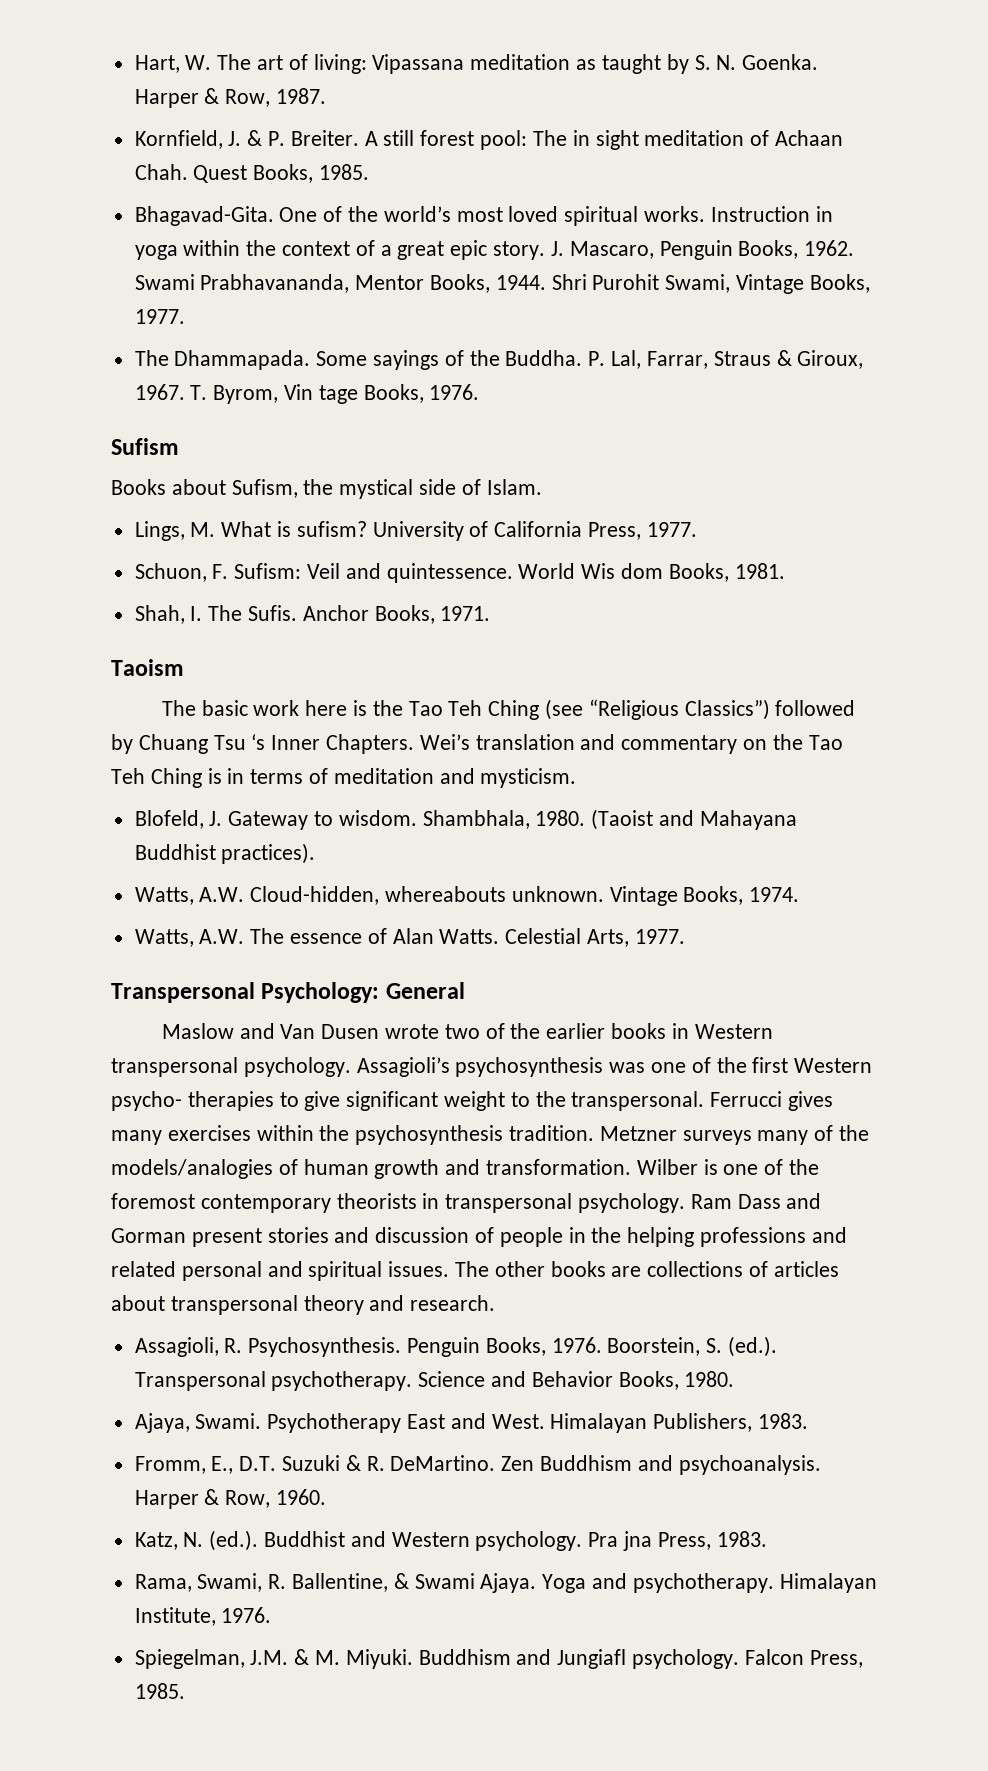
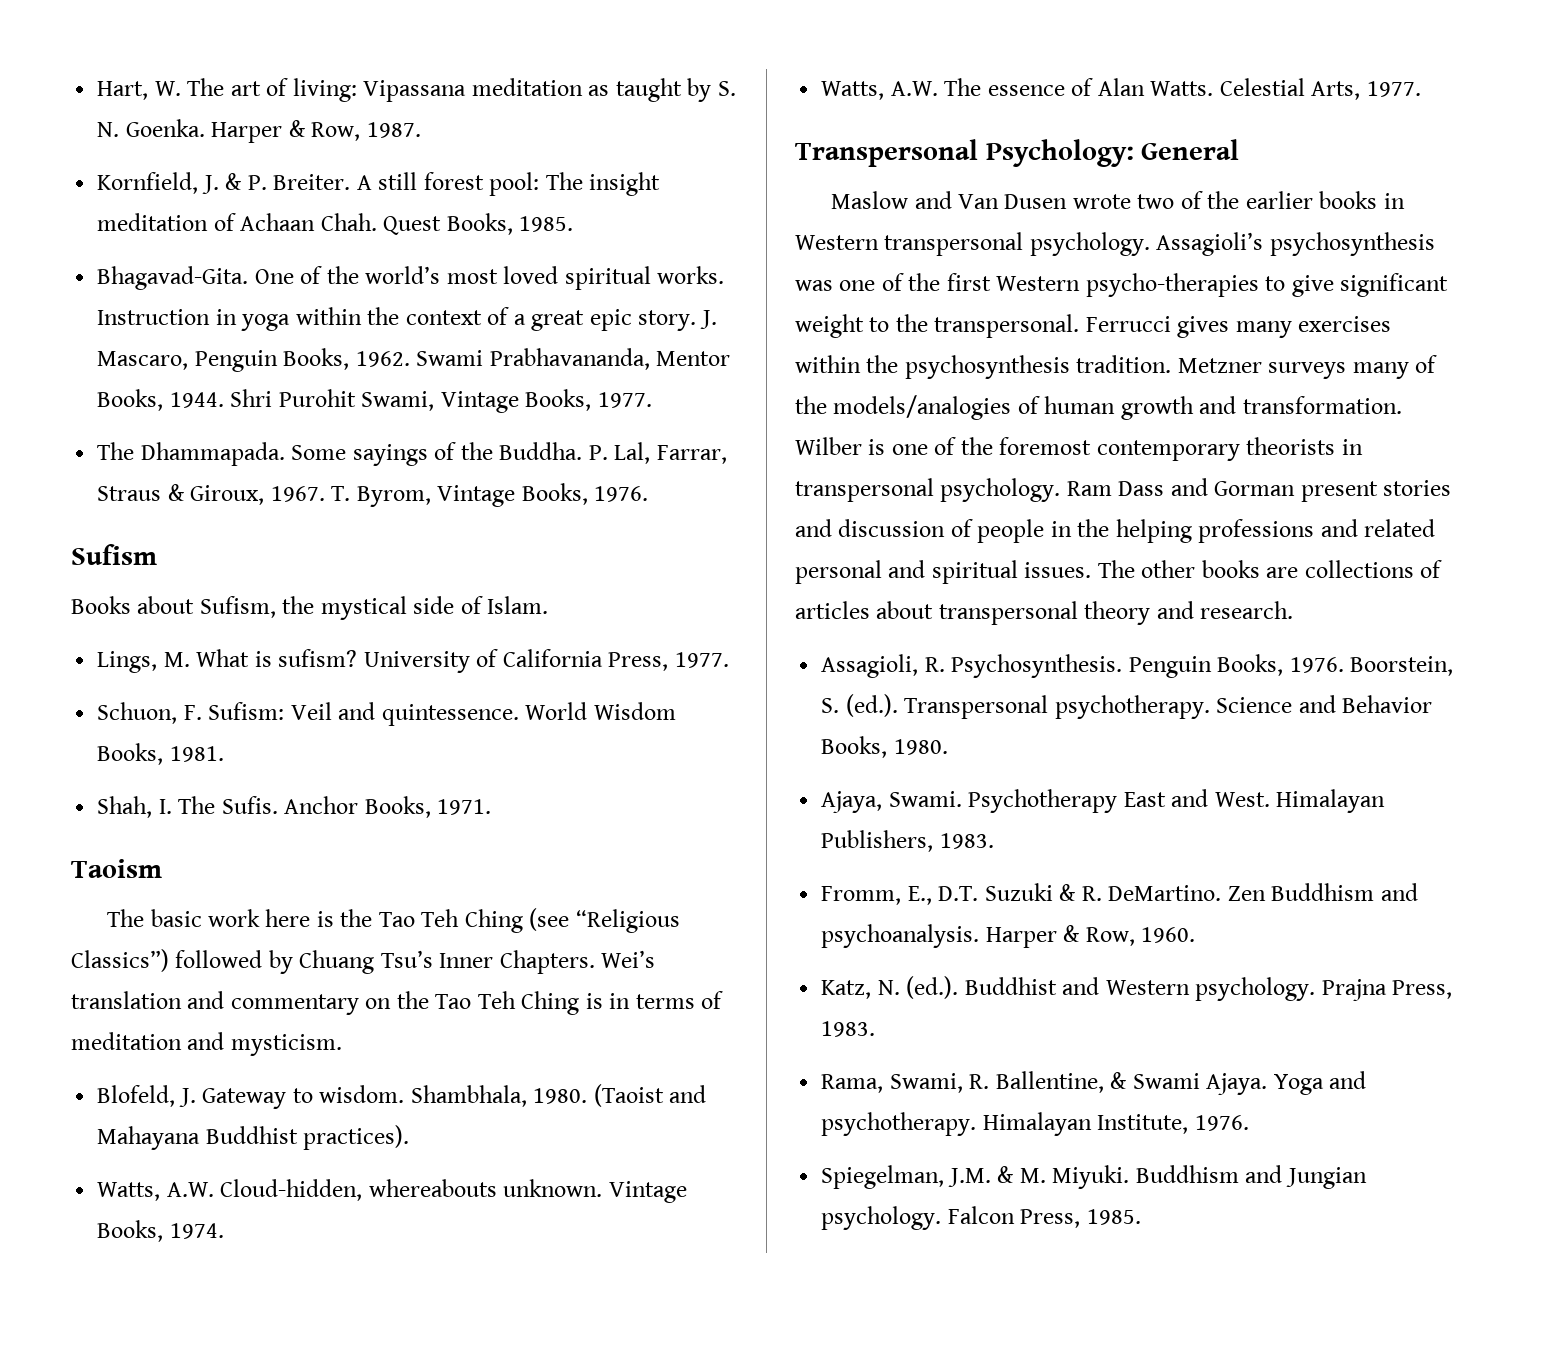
- A still forest pool: The in sight meditation of Achaan Chah.
+ A still forest pool: The insight meditation of Achaan Chah.
- T. Byrom, Vin tage Books, 1976.
+ T. Byrom, Vintage Books, 1976.
- World Wis dom Books, 1981.
+ World Wisdom Books, 1981.
- The basic work here is the Tao Teh Ching (see “Religious Classics”) followed by Chuang Tsu ‘s Inner Chapters.
+ The basic work here is the Tao Teh Ching (see “Religious Classics”) followed by Chuang Tsu’s Inner Chapters.
- Assagioli’s psychosynthesis was one of the first Western psycho- therapies to give significant weight to the transpersonal.
+ Assagioli’s psychosynthesis was one of the first Western psycho-therapies to give significant weight to the transpersonal.
- Pra jna Press, 1983.
+ Prajna Press, 1983.
- Buddhism and Jungiafl psychology.
+ Buddhism and Jungian psychology.

